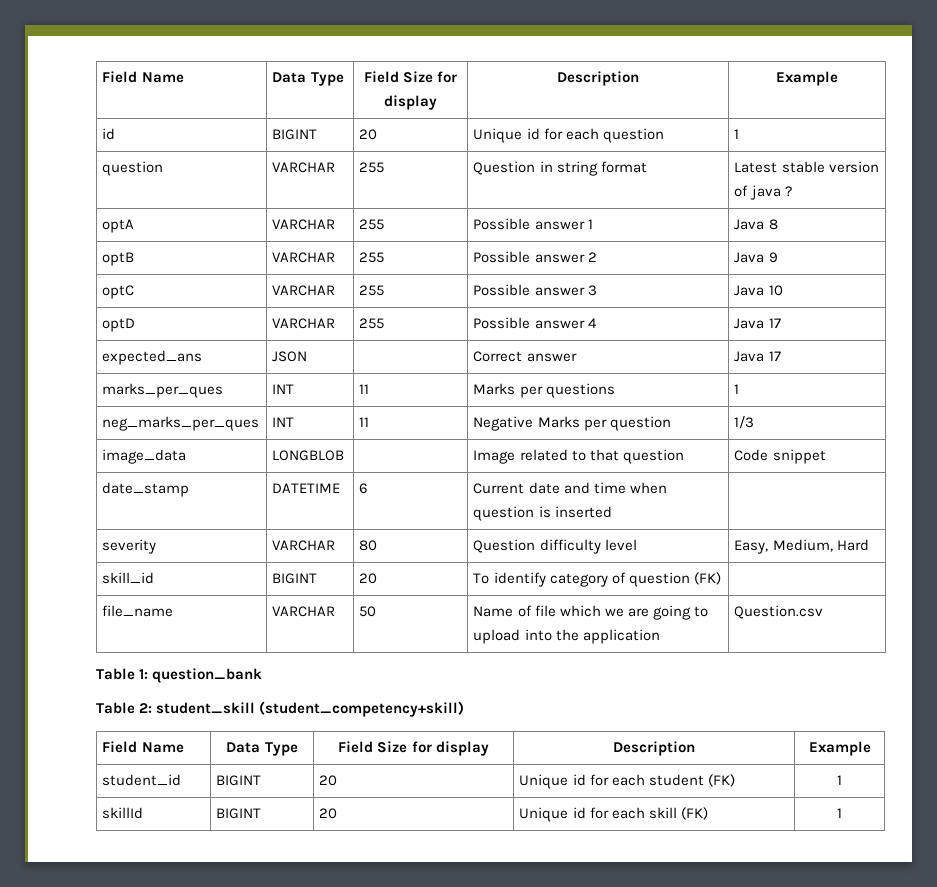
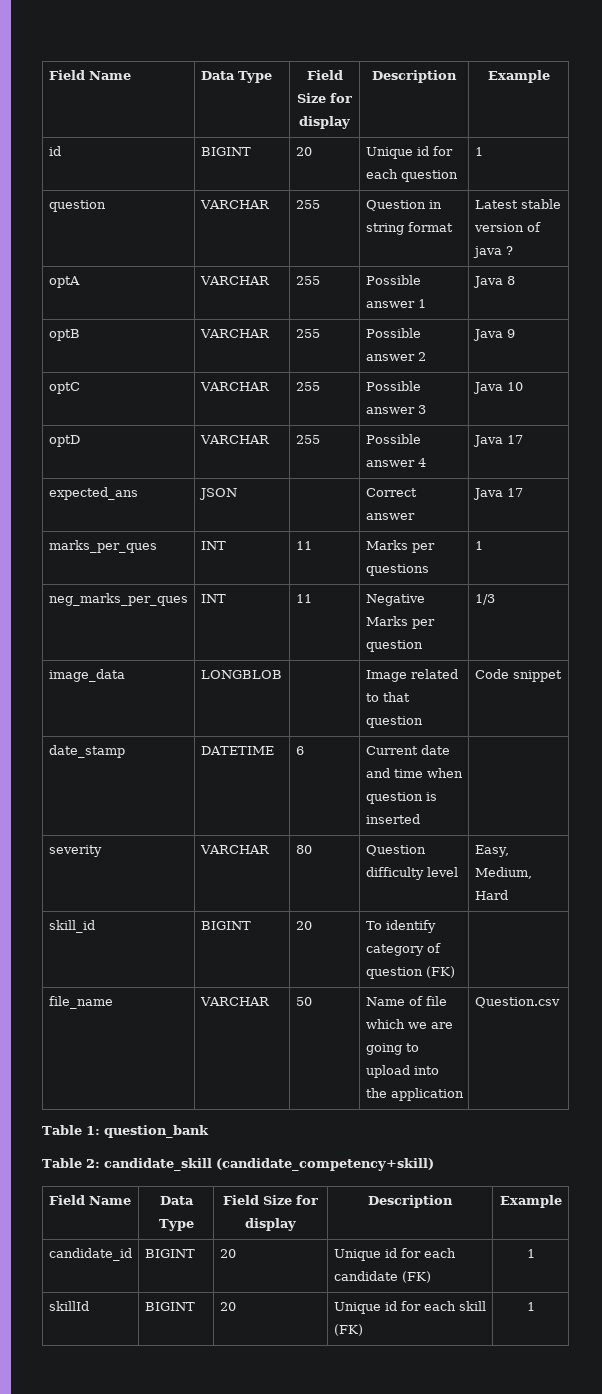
- Table 2: student_skill (student_competency+skill)
+ Table 2: candidate_skill (candidate_competency+skill)
- student_id | BIGINT | 20 | Unique id for each student (FK) | 1
+ candidate_id | BIGINT | 20 | Unique id for each candidate (FK) | 1

